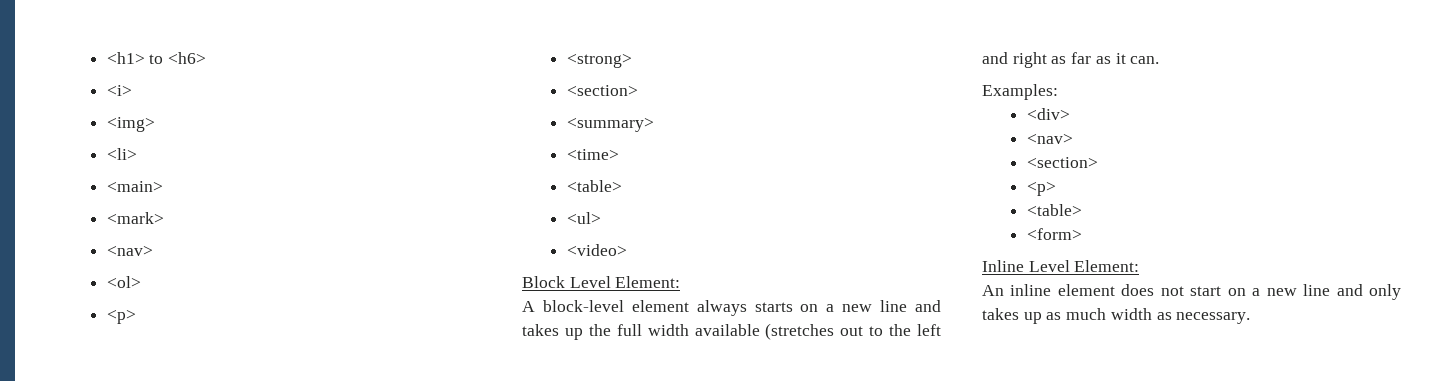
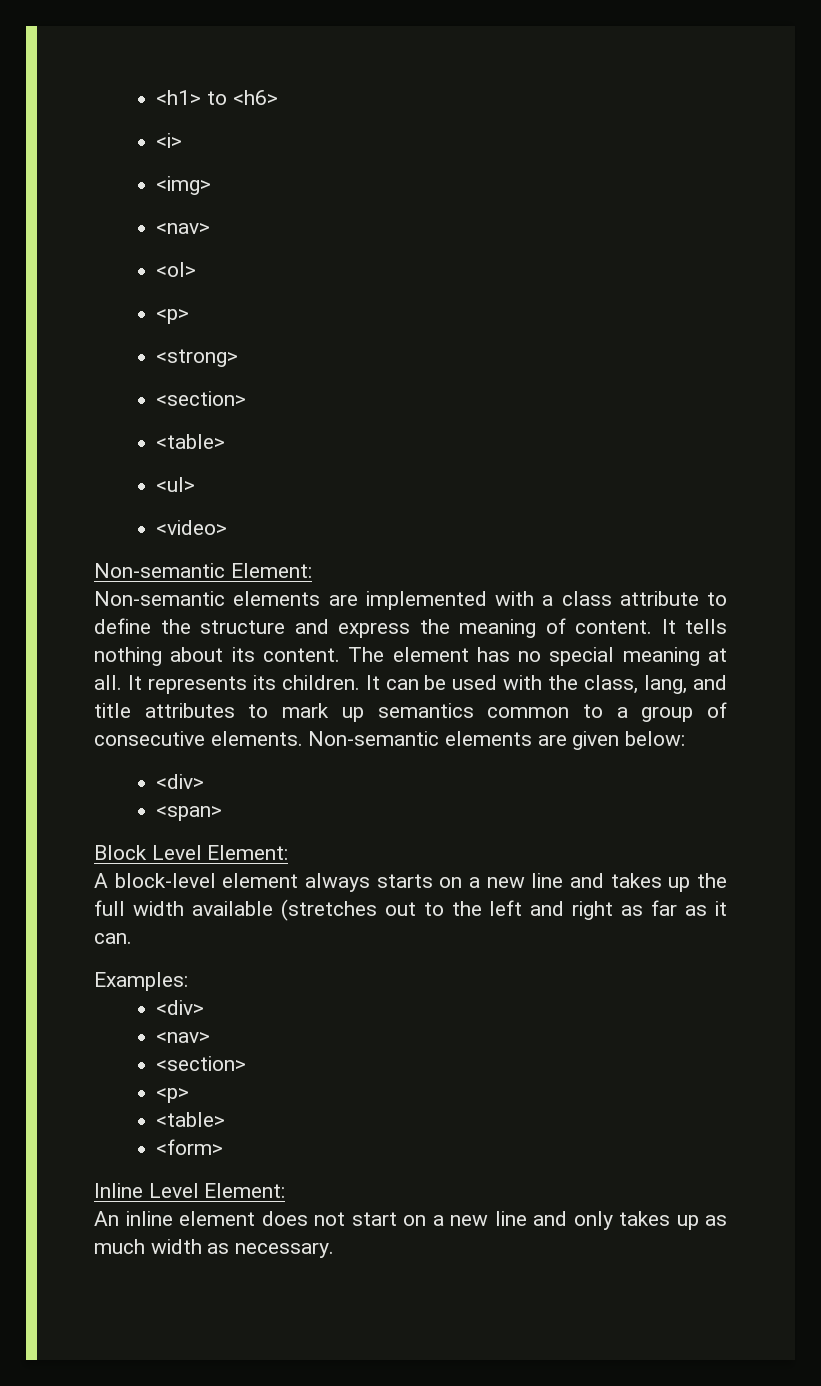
- <li>
- <main>
- <mark>
- <summary>
- <time>
+ Non-semantic Element:
+ Non-semantic elements are implemented with a class attribute to define the structure and express the meaning of content. It tells nothing about its content. The element has no special meaning at all. It represents its children. It can be used with the class, lang, and title attributes to mark up semantics common to a group of consecutive elements. Non-semantic elements are given below:
+ <div>
+ <span>

